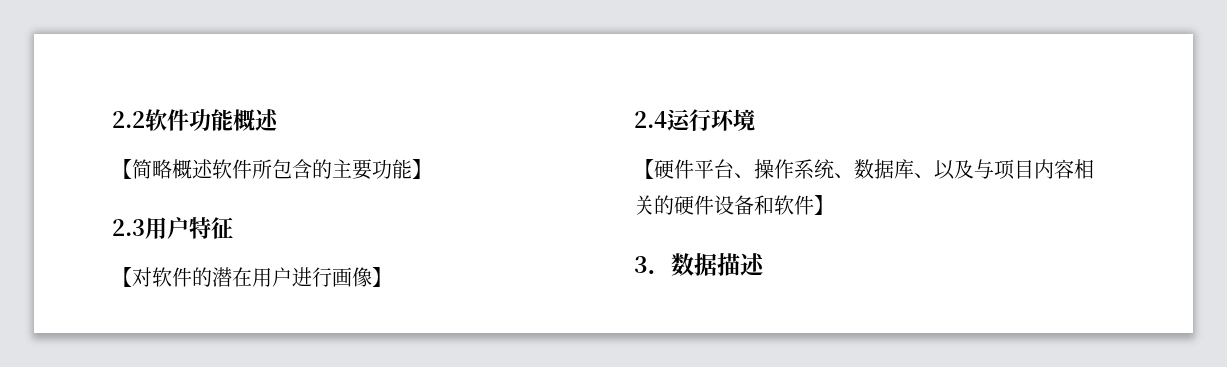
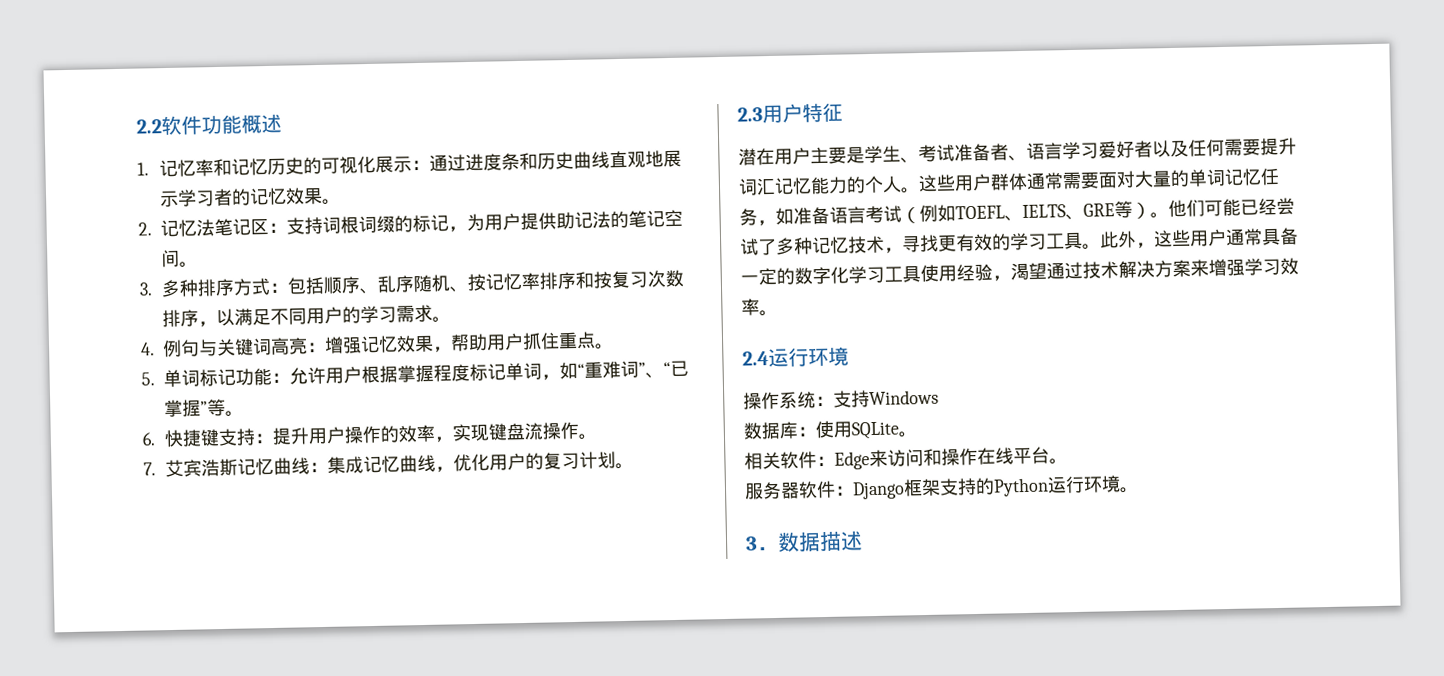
- 【简略概述软件所包含的主要功能】
+ 1.记忆率和记忆历史的可视化展示：通过进度条和历史曲线直观地展示学习者的记忆效果。
+ 2.记忆法笔记区：支持词根词缀的标记，为用户提供助记法的笔记空间。
+ 3.多种排序方式：包括顺序、乱序随机、按记忆率排序和按复习次数排序，以满足不同用户的学习需求。
+ 4.例句与关键词高亮：增强记忆效果，帮助用户抓住重点。
+ 5.单词标记功能：允许用户根据掌握程度标记单词，如“重难词”、“已掌握”等。
+ 6.快捷键支持：提升用户操作的效率，实现键盘流操作。
+ 7.艾宾浩斯记忆曲线：集成记忆曲线，优化用户的复习计划。
  2.3用户特征
- 【对软件的潜在用户进行画像】
+ 潜在用户主要是学生、考试准备者、语言学习爱好者以及任何需要提升词汇记忆能力的个人。这些用户群体通常需要面对大量的单词记忆任务，如准备语言考试（例如TOEFL、IELTS、GRE等）。他们可能已经尝试了多种记忆技术，寻找更有效的学习工具。此外，这些用户通常具备一定的数字化学习工具使用经验，渴望通过技术解决方案来增强学习效率。
  2.4运行环境
- 【硬件平台、操作系统、数据库、以及与项目内容相关的硬件设备和软件】
+ 操作系统：支持Windows
+ 数据库：使用SQLite。
+ 相关软件：Edge来访问和操作在线平台。
+ 服务器软件：Django框架支持的Python运行环境。

